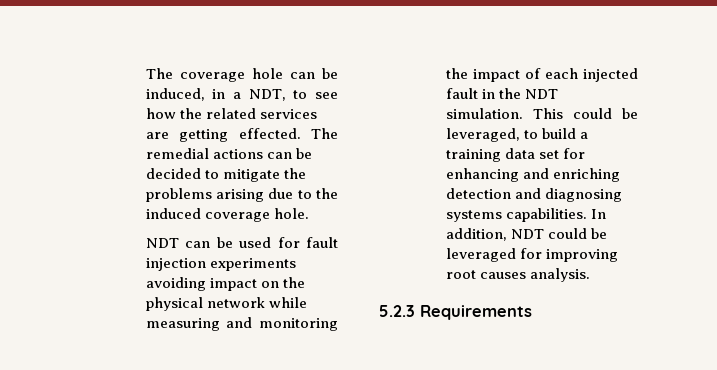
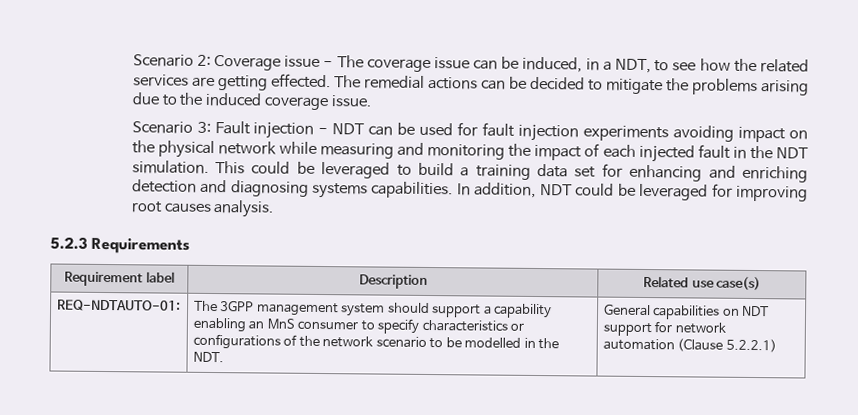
- The coverage hole can be induced, in a NDT, to see how the related services are getting effected.
+ Scenario 2: Coverage issue - The coverage issue can be induced, in a NDT, to see how the related services are getting effected.
- The remedial actions can be decided to mitigate the problems arising due to the induced coverage hole.
- NDT can be used for fault injection experiments avoiding impact on the physical network while measuring and monitoring the impact of each injected fault in the NDT simulation.
+ The remedial actions can be decided to mitigate the problems arising due to the induced coverage issue.
+ Scenario 3: Fault injection - NDT can be used for fault injection experiments avoiding impact on the physical network while measuring and monitoring the impact of each injected fault in the NDT simulation.
- This could be leveraged, to build a training data set for enhancing and enriching detection and diagnosing systems capabilities.
+ This could be leveraged to build a training data set for enhancing and enriching detection and diagnosing systems capabilities.
+ Requirement label | Description | Related use case(s)
+ REQ-NDTAUTO-01: | The 3GPP management system should support a capability enabling an MnS consumer to specify characteristics or configurations of the network scenario to be modelled in the NDT. | General capabilities on NDT support for network automation (Clause 5.2.2.1)

